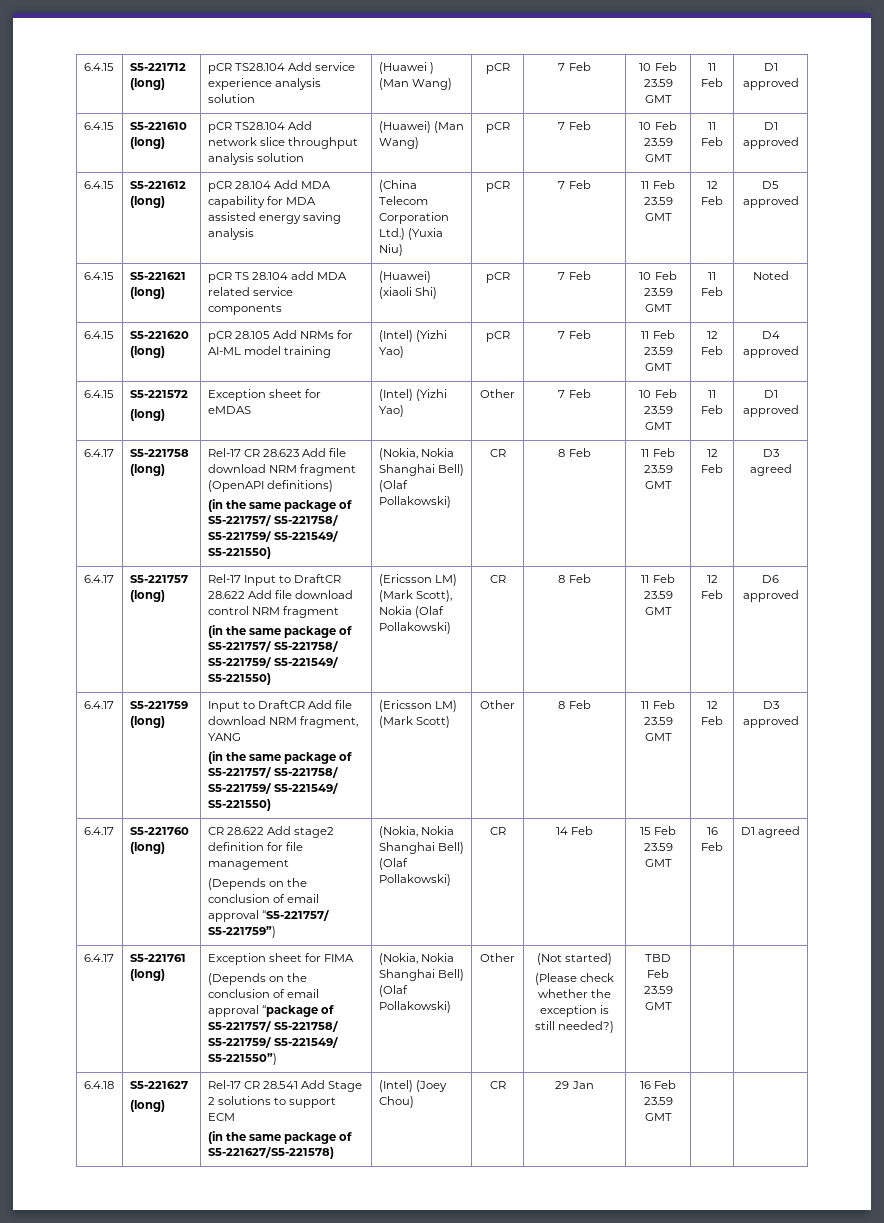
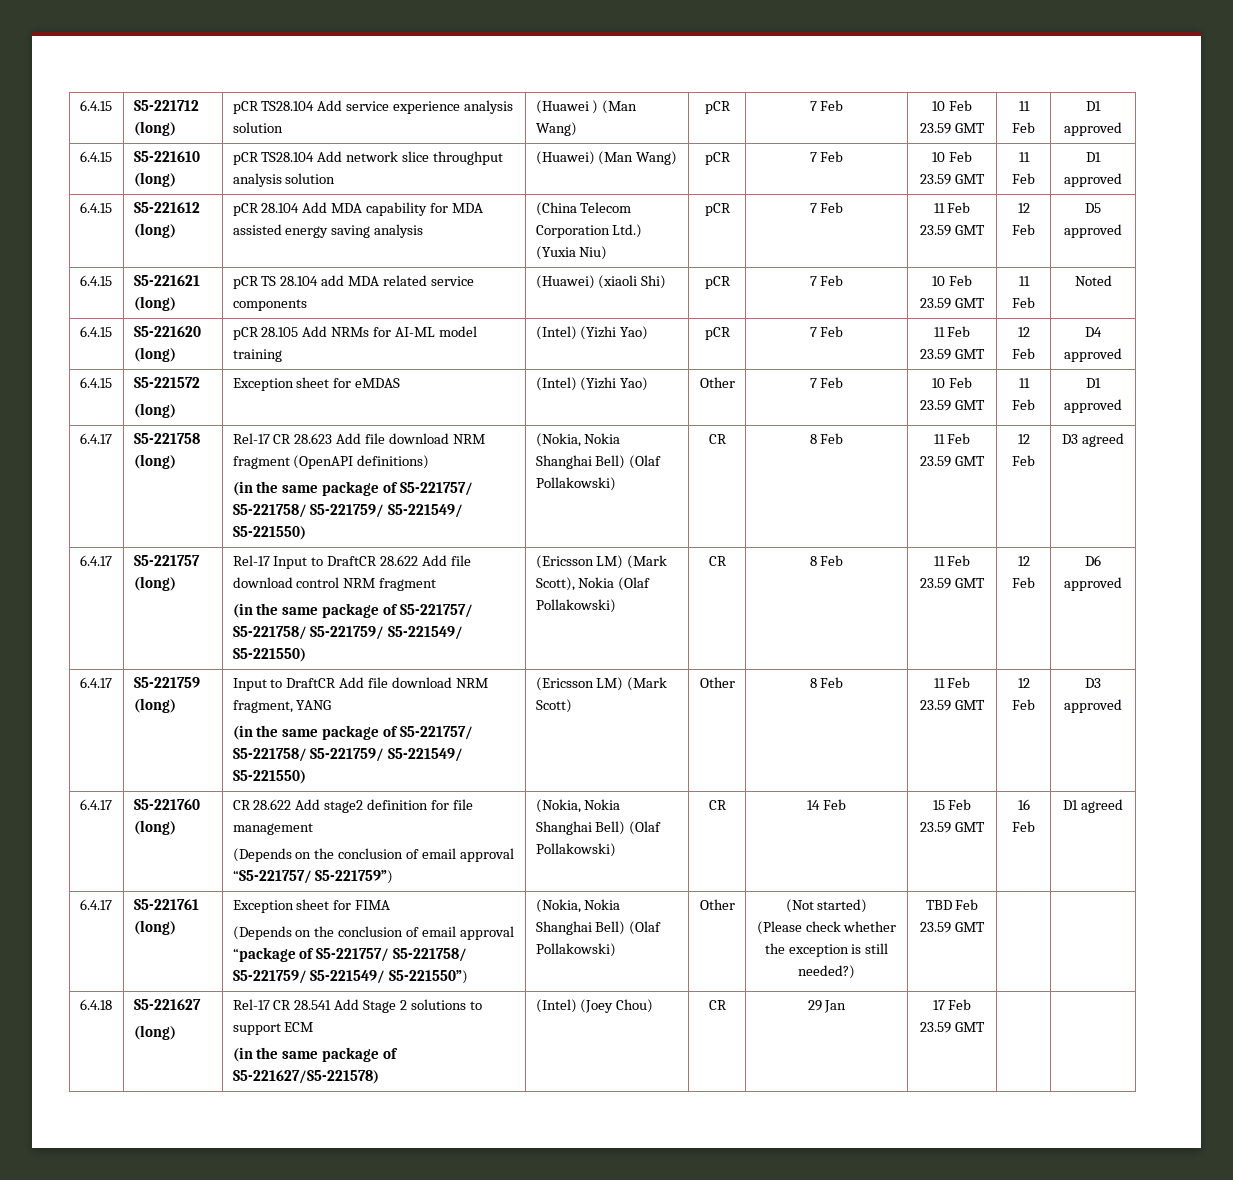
  6.4.18 | S5-221627
  (long) | Rel-17 CR 28.541 Add Stage 2 solutions to support ECM
- (in the same package of S5-221627/S5-221578) | (Intel) (Joey Chou) | CR | 29 Jan | 16 Feb 23.59 GMT | |
+ (in the same package of S5-221627/S5-221578) | (Intel) (Joey Chou) | CR | 29 Jan | 17 Feb 23.59 GMT | |

